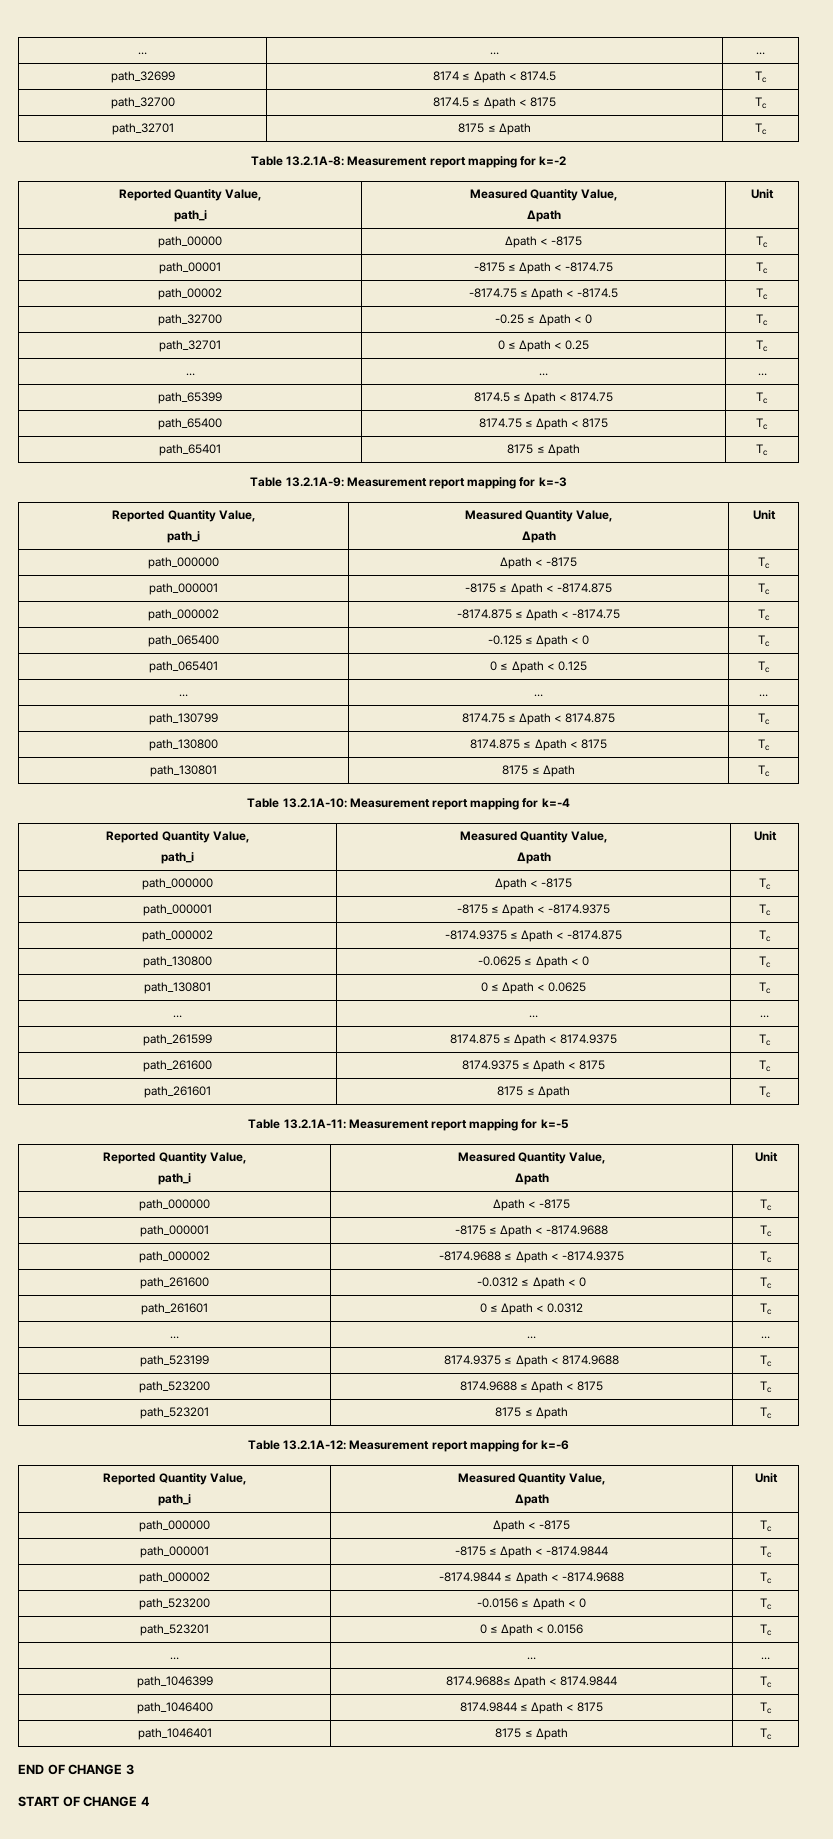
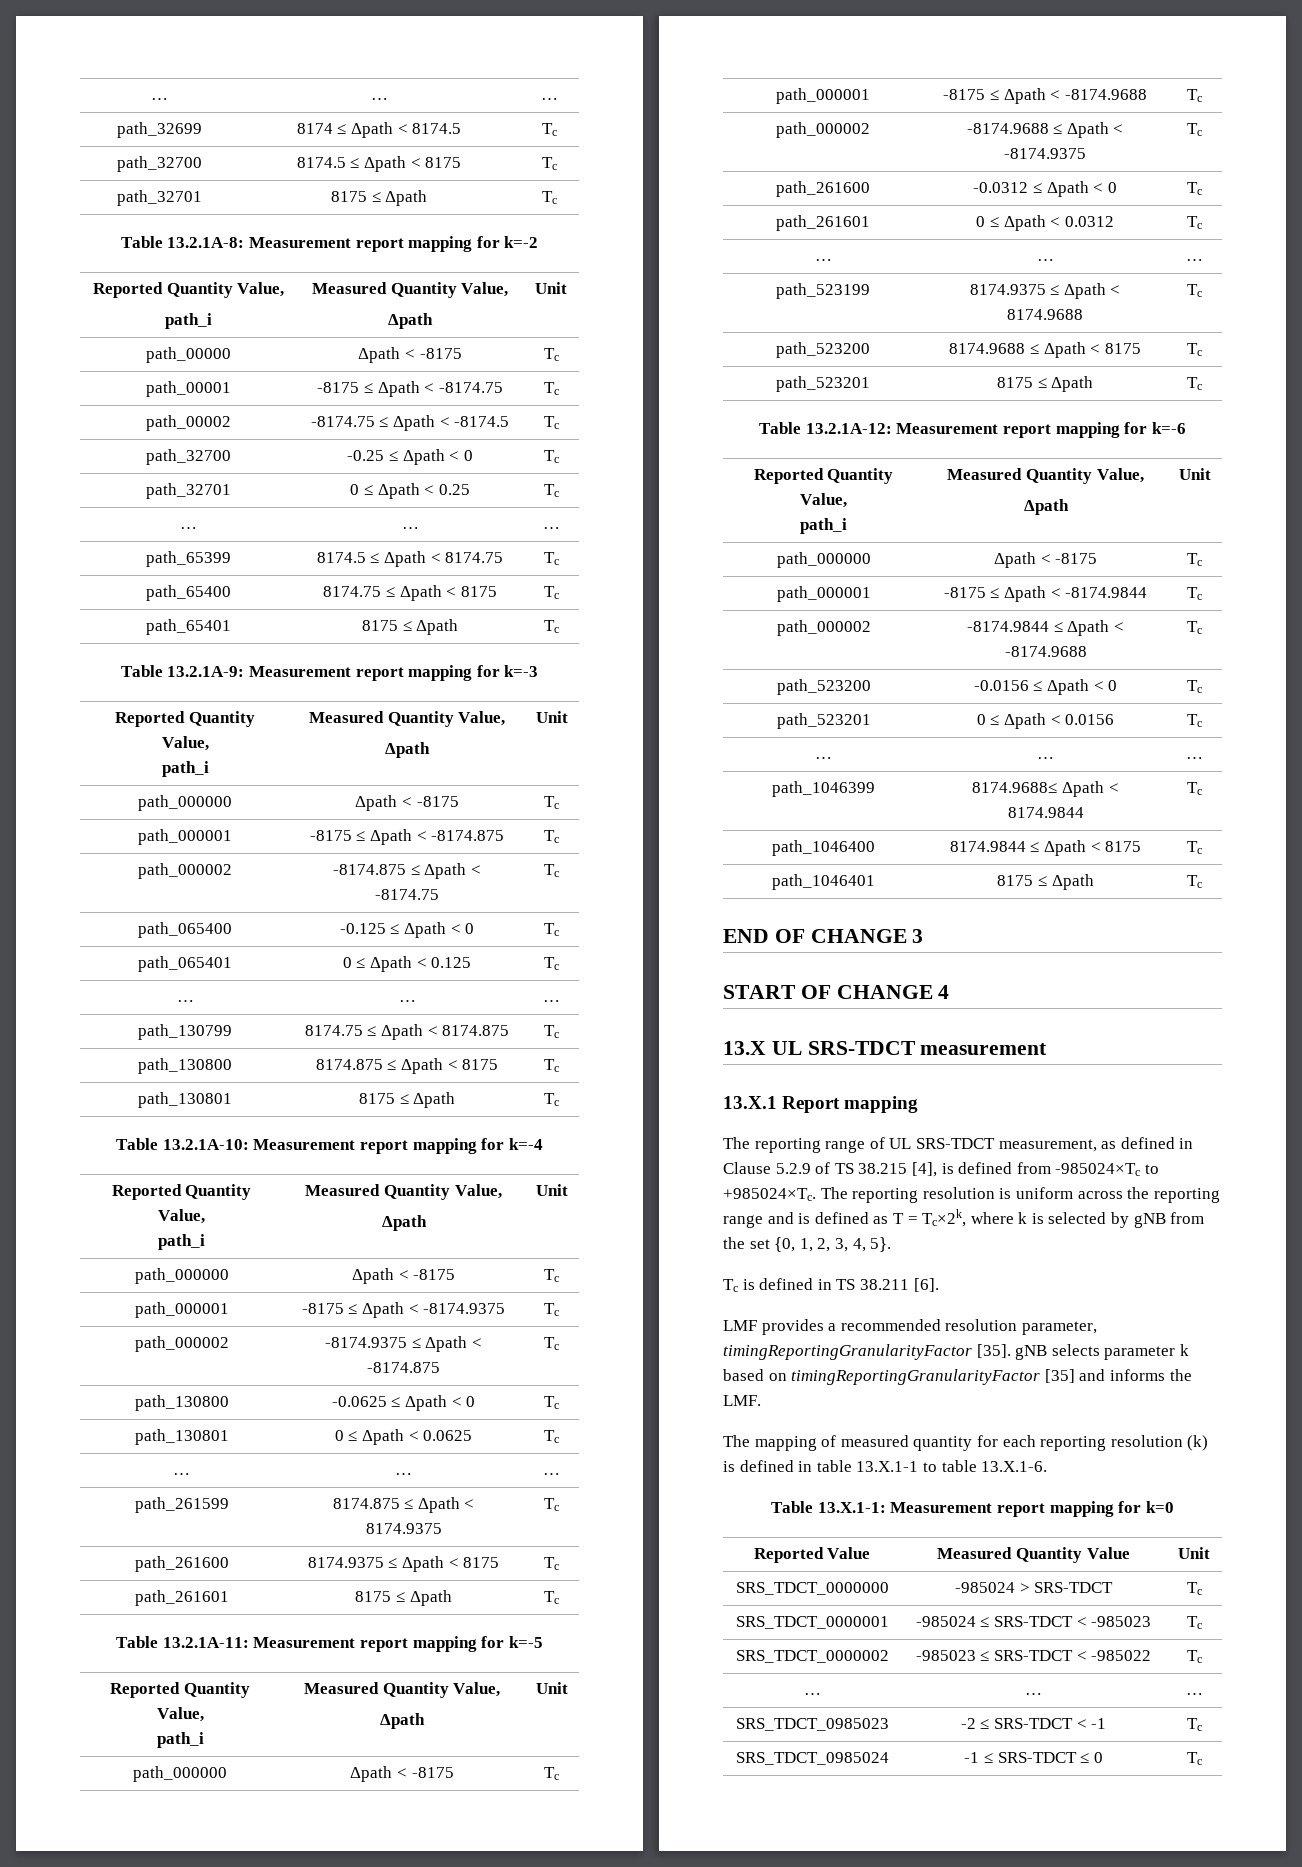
+ 13.X UL SRS-TDCT measurement
+ 13.X.1 Report mapping
+ The reporting range of UL SRS-TDCT measurement, as defined in Clause 5.2.9 of TS 38.215 [4], is defined from -985024×Tc to +985024×Tc. The reporting resolution is uniform across the reporting range and is defined as T = Tc×2k, where k is selected by gNB from the set {0, 1, 2, 3, 4, 5}.
+ Tc is defined in TS 38.211 [6].
+ LMF provides a recommended resolution parameter, timingReportingGranularityFactor [35]. gNB selects parameter k based on timingReportingGranularityFactor [35] and informs the LMF.
+ The mapping of measured quantity for each reporting resolution (k) is defined in table 13.X.1-1 to table 13.X.1-6.
+ Table 13.X.1-1: Measurement report mapping for k=0
+ Reported Value | Measured Quantity Value | Unit
+ SRS_TDCT_0000000 | -985024 > SRS-TDCT | Tc
+ SRS_TDCT_0000001 | -985024 ≤ SRS-TDCT < -985023 | Tc
+ SRS_TDCT_0000002 | -985023 ≤ SRS-TDCT < -985022 | Tc
+ … | … | …
+ SRS_TDCT_0985023 | -2 ≤ SRS-TDCT < -1 | Tc
+ SRS_TDCT_0985024 | -1 ≤ SRS-TDCT ≤ 0 | Tc

